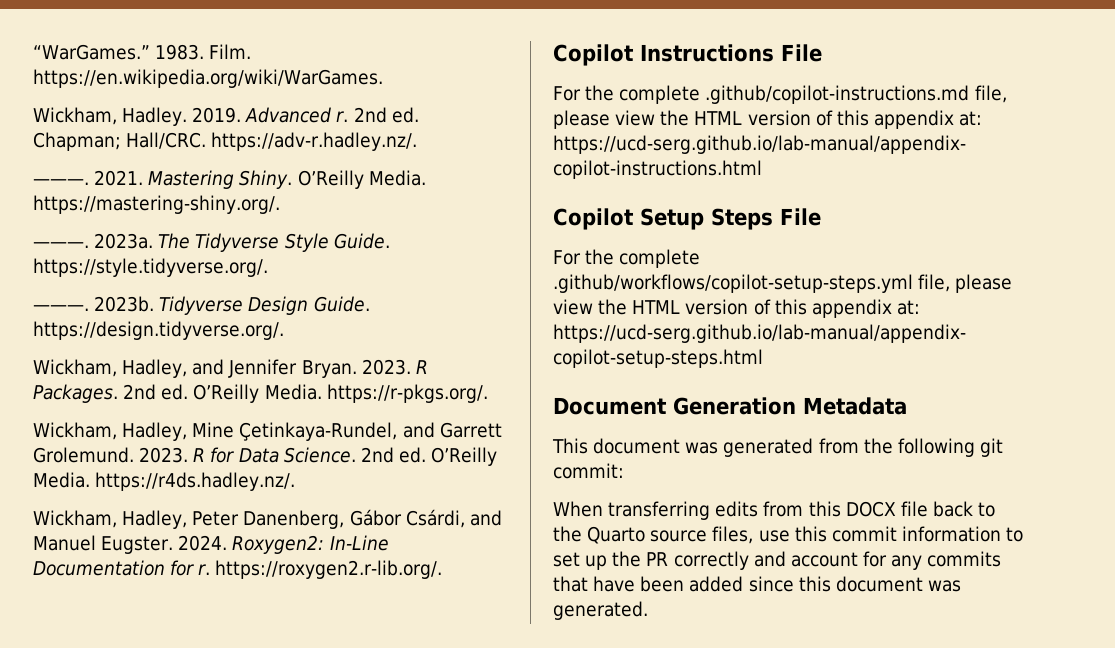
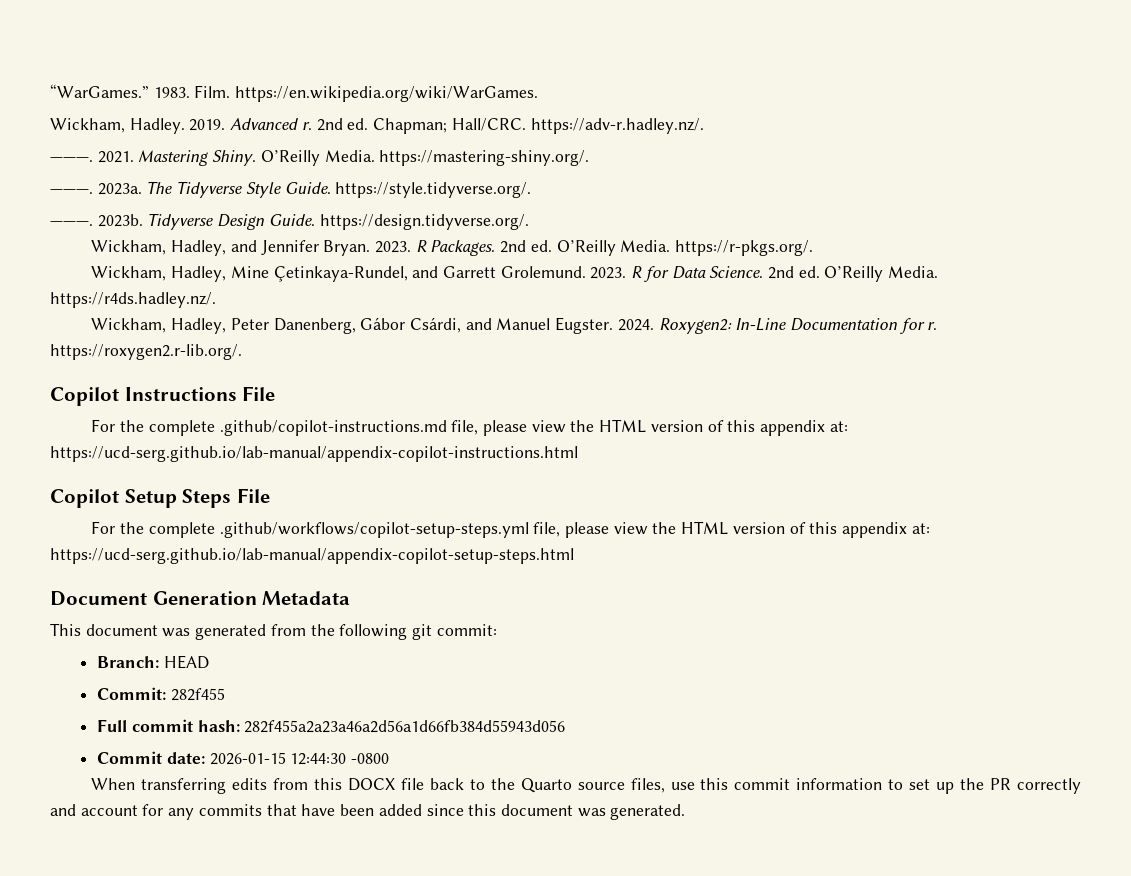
+ Branch: HEAD
+ Commit: 282f455
+ Full commit hash: 282f455a2a23a46a2d56a1d66fb384d55943d056
+ Commit date: 2026-01-15 12:44:30 -0800

